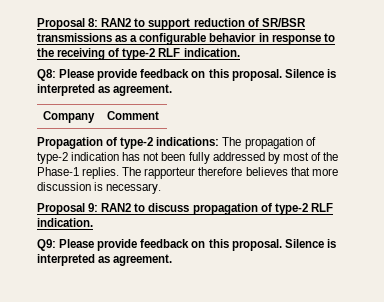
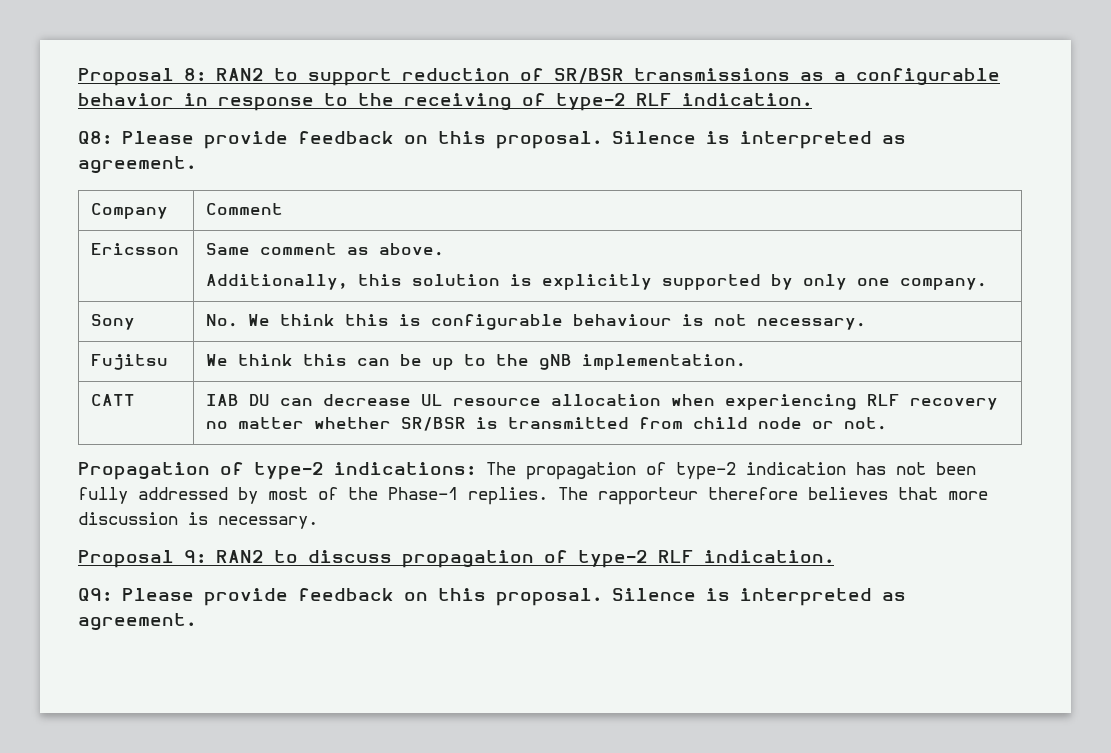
+ Ericsson | Same comment as above.
+ Additionally, this solution is explicitly supported by only one company.
+ Sony | No. We think this is configurable behaviour is not necessary.
+ Fujitsu | We think this can be up to the gNB implementation.
+ CATT | IAB DU can decrease UL resource allocation when experiencing RLF recovery no matter whether SR/BSR is transmitted from child node or not.

